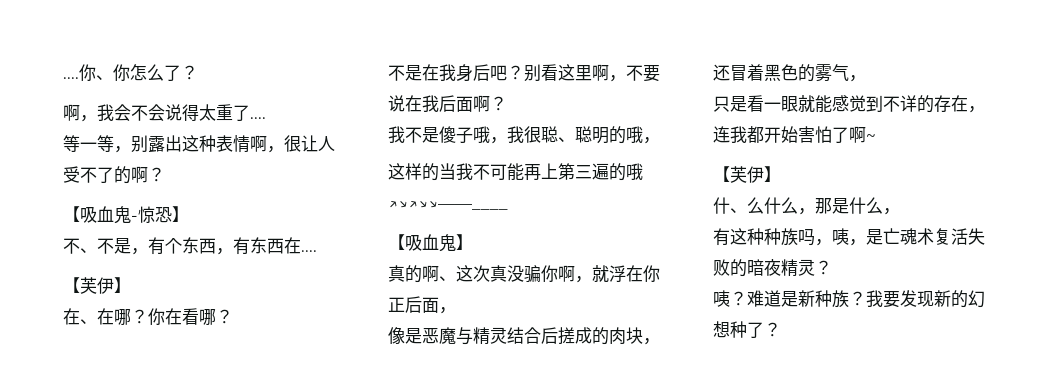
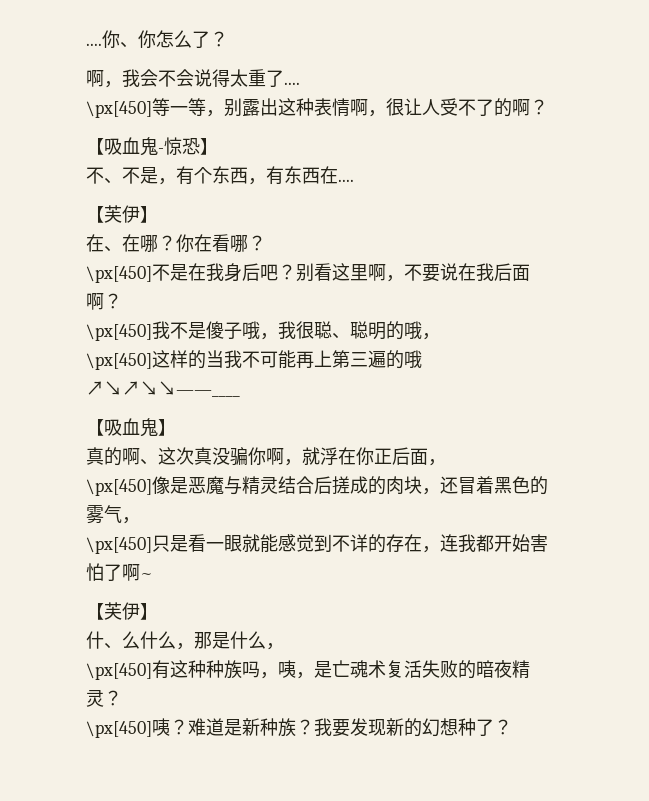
- 等一等，别露出这种表情啊，很让人受不了的啊？
+ \px[450]等一等，别露出这种表情啊，很让人受不了的啊？
- 不是在我身后吧？
+ \px[450]不是在我身后吧？
- 我不是傻子哦，我很聪、聪明的哦，
+ \px[450]我不是傻子哦，我很聪、聪明的哦，
- 这样的当我不可能再上第三遍的哦↗↘↗↘↘——____
+ \px[450]这样的当我不可能再上第三遍的哦↗↘↗↘↘——____
- 像是恶魔与精灵结合后搓成的肉块，还冒着黑色的雾气，
+ \px[450]像是恶魔与精灵结合后搓成的肉块，还冒着黑色的雾气，
- 只是看一眼就能感觉到不详的存在，连我都开始害怕了啊~
+ \px[450]只是看一眼就能感觉到不详的存在，连我都开始害怕了啊~
- 有这种种族吗，咦，是亡魂术复活失败的暗夜精灵？
+ \px[450]有这种种族吗，咦，是亡魂术复活失败的暗夜精灵？
- 咦？
+ \px[450]咦？

